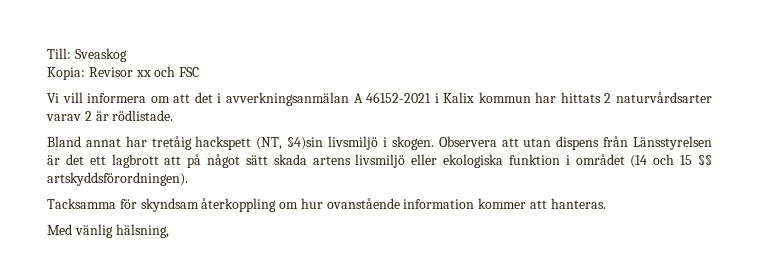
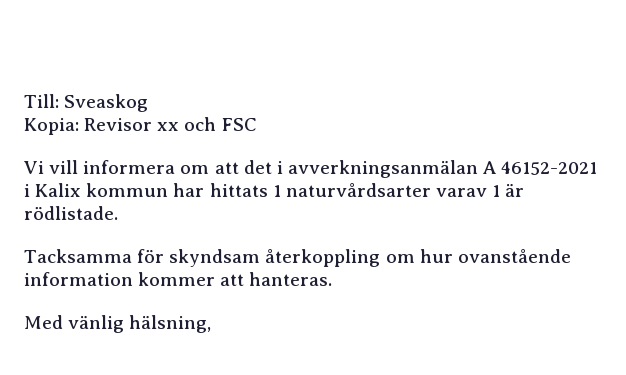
- Vi vill informera om att det i avverkningsanmälan A 46152-2021 i Kalix kommun har hittats 2 naturvårdsarter varav 2 är rödlistade.
+ Vi vill informera om att det i avverkningsanmälan A 46152-2021 i Kalix kommun har hittats 1 naturvårdsarter varav 1 är rödlistade.
- Bland annat har tretåig hackspett (NT, §4)sin livsmiljö i skogen. Observera att utan dispens från Länsstyrelsen är det ett lagbrott att på något sätt skada artens livsmiljö eller ekologiska funktion i området (14 och 15 §§ artskyddsförordningen).

